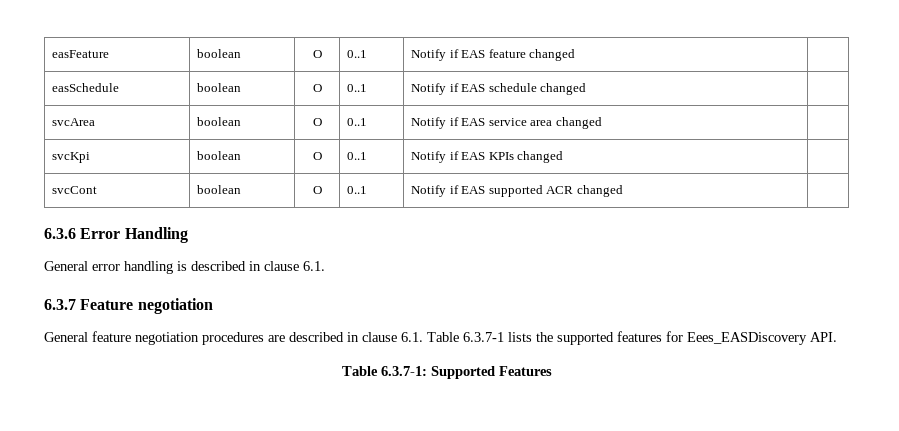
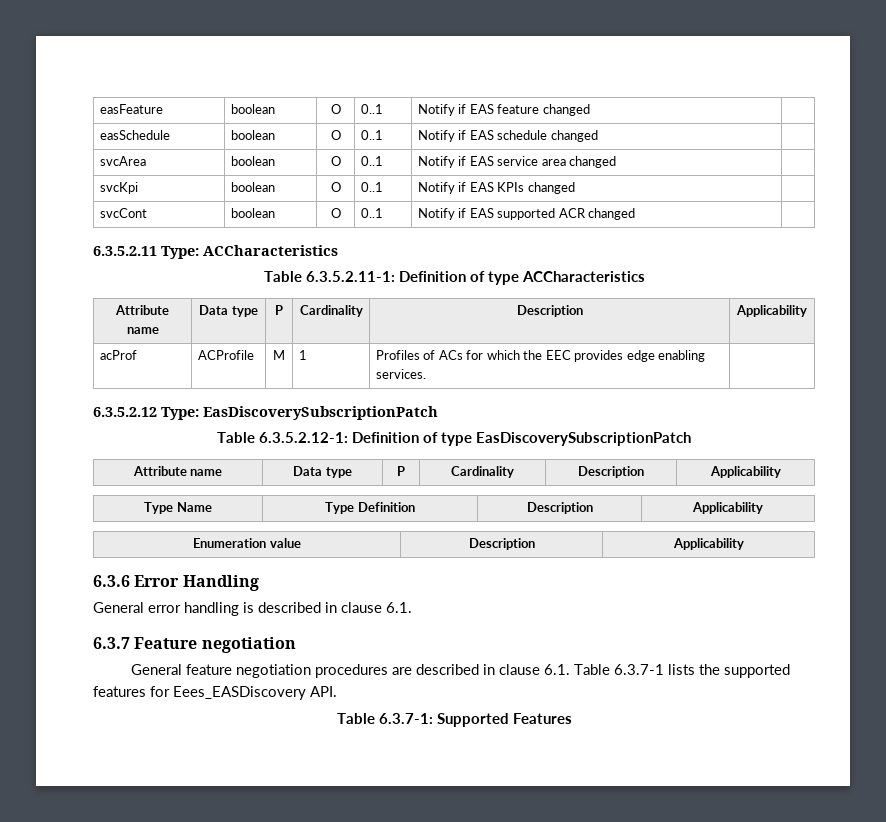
+ 6.3.5.2.11 Type: ACCharacteristics
+ Table 6.3.5.2.11-1: Definition of type ACCharacteristics
+ Attribute name | Data type | P | Cardinality | Description | Applicability
+ acProf | ACProfile | M | 1 | Profiles of ACs for which the EEC provides edge enabling services. |
+ 6.3.5.2.12 Type: EasDiscoverySubscriptionPatch
+ Table 6.3.5.2.12-1: Definition of type EasDiscoverySubscriptionPatch
+ Attribute name | Data type | P | Cardinality | Description | Applicability
+ Type Name | Type Definition | Description | Applicability
+ Enumeration value | Description | Applicability

